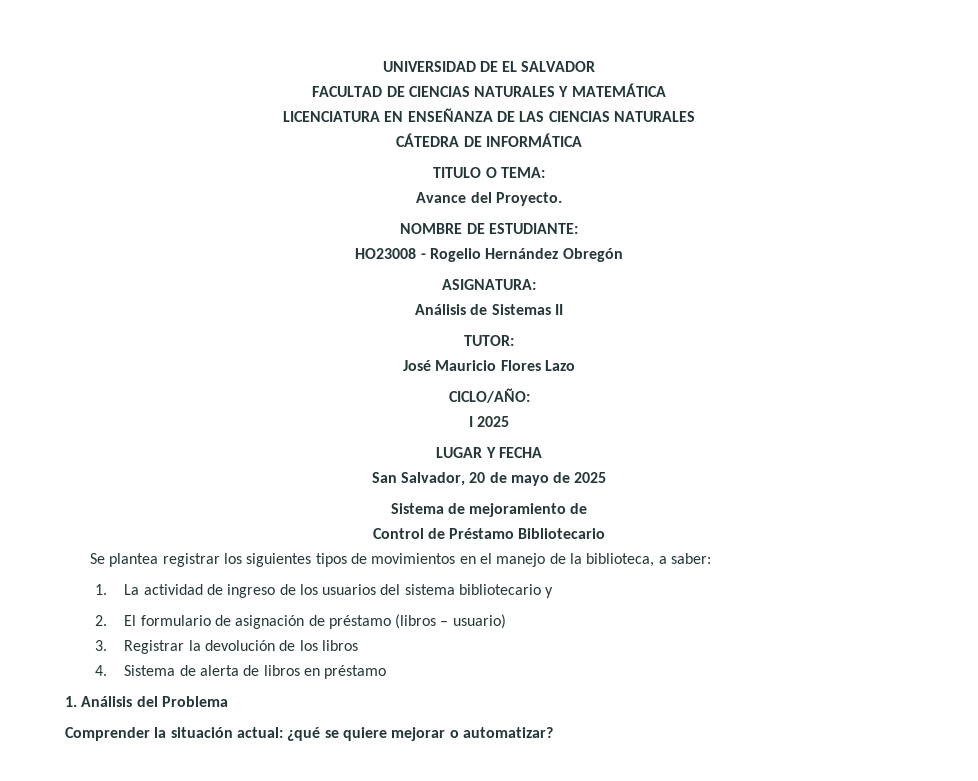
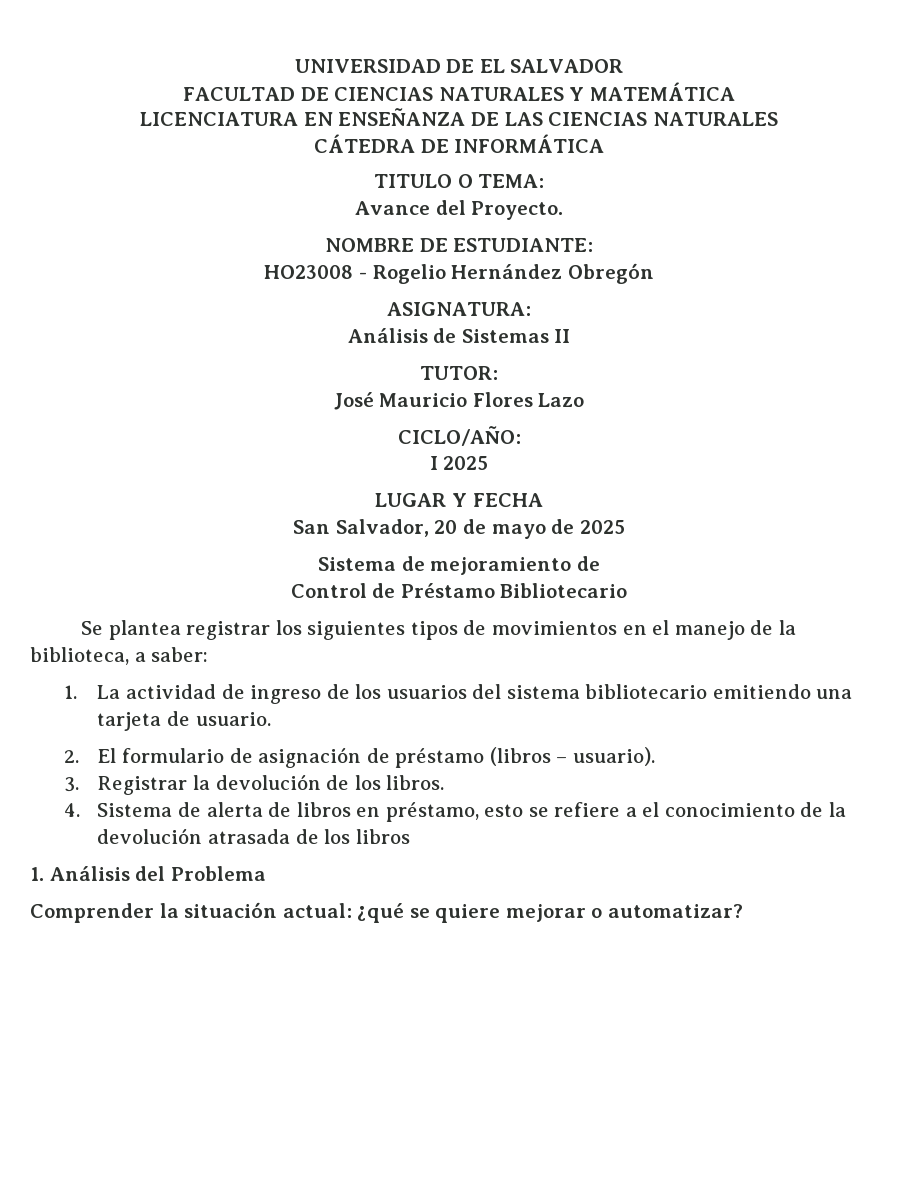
- 1. La actividad de ingreso de los usuarios del sistema bibliotecario y
+ 1. La actividad de ingreso de los usuarios del sistema bibliotecario emitiendo una tarjeta de usuario.
- 2. El formulario de asignación de préstamo (libros – usuario)
+ 2. El formulario de asignación de préstamo (libros – usuario).
- 3. Registrar la devolución de los libros
+ 3. Registrar la devolución de los libros.
- 4. Sistema de alerta de libros en préstamo
+ 4. Sistema de alerta de libros en préstamo, esto se refiere a el conocimiento de la devolución atrasada de los libros

